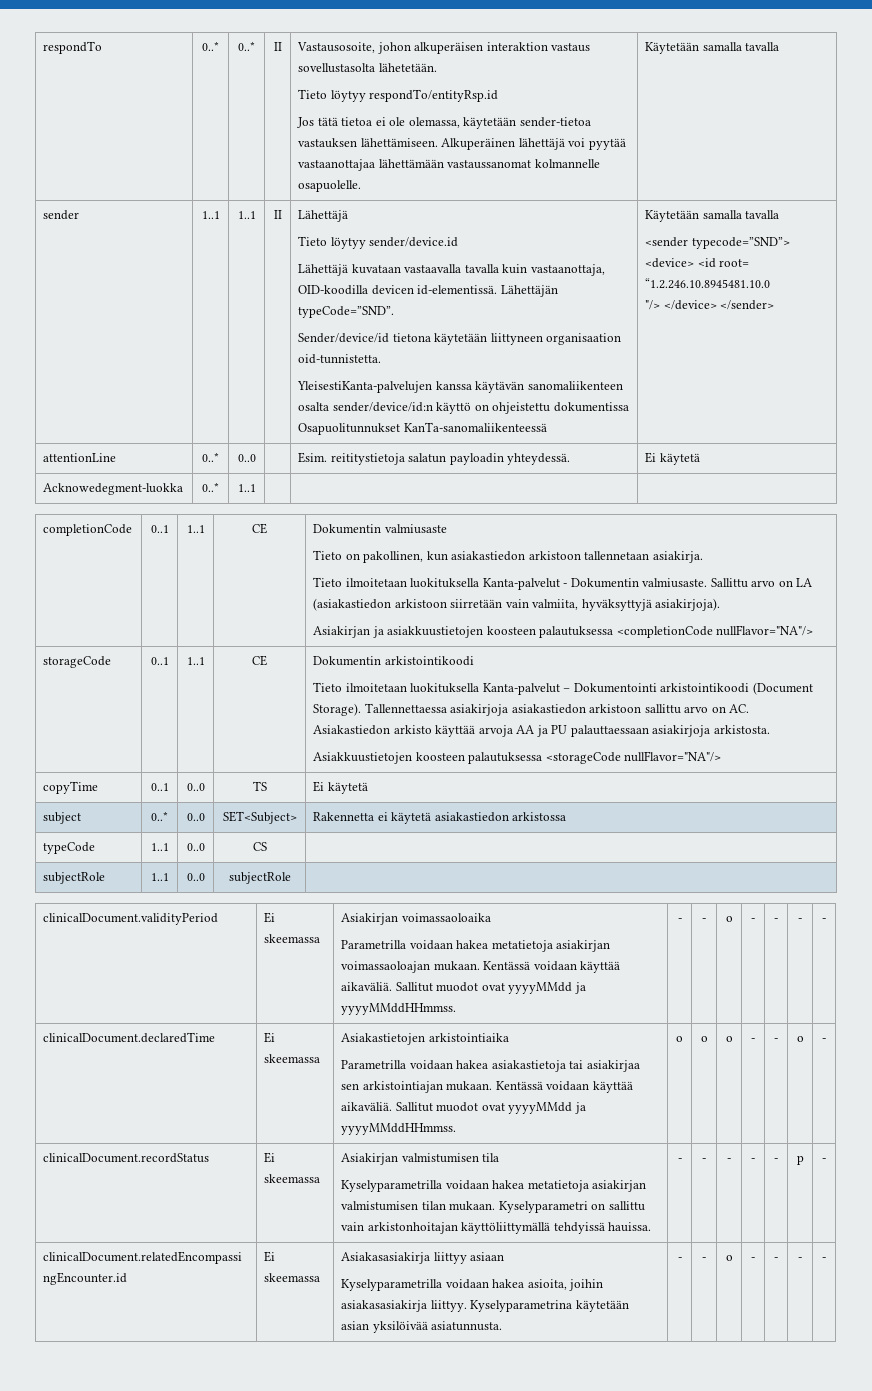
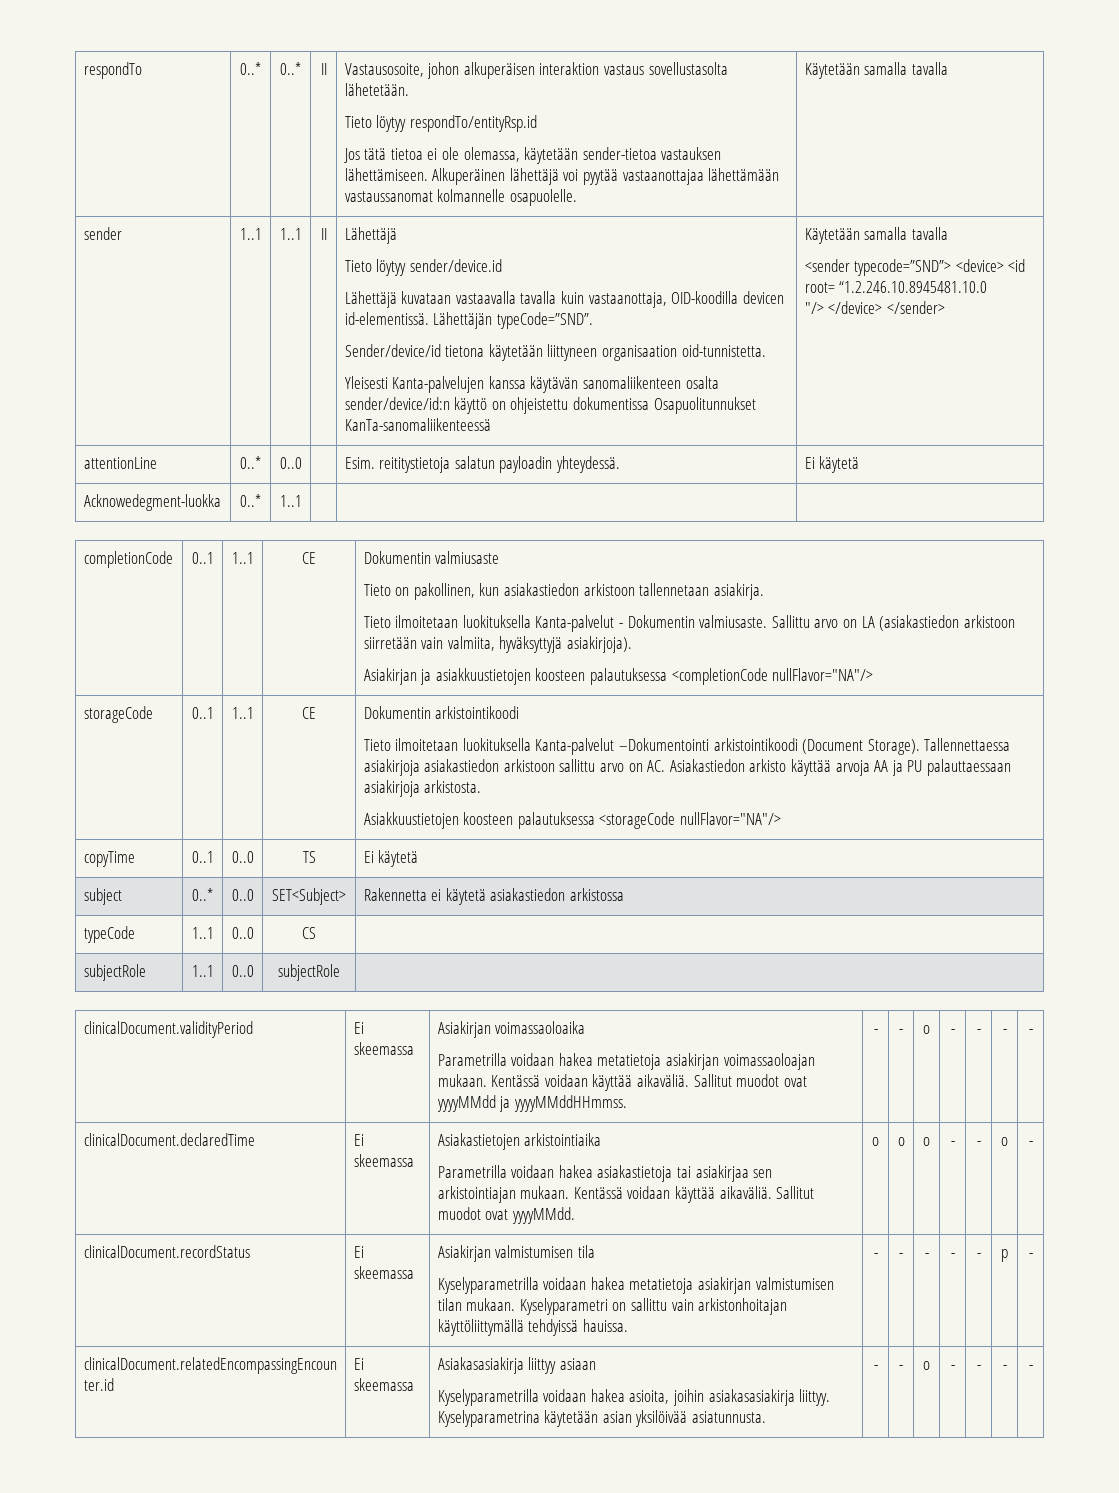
- YleisestiKanta-palvelujen kanssa käytävän sanomaliikenteen osalta sender/device/id:n käyttö on ohjeistettu dokumentissa Osapuolitunnukset KanTa-sanomaliikenteessä
+ Yleisesti Kanta-palvelujen kanssa käytävän sanomaliikenteen osalta sender/device/id:n käyttö on ohjeistettu dokumentissa Osapuolitunnukset KanTa-sanomaliikenteessä
  storageCode | 0..1 | 1..1 | CE | Dokumentin arkistointikoodi
- Tieto ilmoitetaan luokituksella Kanta-palvelut – Dokumentointi arkistointikoodi (Document Storage). Tallennettaessa asiakirjoja asiakastiedon arkistoon sallittu arvo on AC. Asiakastiedon arkisto käyttää arvoja AA ja PU palauttaessaan asiakirjoja arkistosta.
+ Tieto ilmoitetaan luokituksella Kanta-palvelut –Dokumentointi arkistointikoodi (Document Storage). Tallennettaessa asiakirjoja asiakastiedon arkistoon sallittu arvo on AC. Asiakastiedon arkisto käyttää arvoja AA ja PU palauttaessaan asiakirjoja arkistosta.
  clinicalDocument.declaredTime | Ei skeemassa | Asiakastietojen arkistointiaika
- Parametrilla voidaan hakea asiakastietoja tai asiakirjaa sen arkistointiajan mukaan. Kentässä voidaan käyttää aikaväliä. Sallitut muodot ovat yyyyMMdd ja yyyyMMddHHmmss. | o | o | o | - | - | o | -
+ Parametrilla voidaan hakea asiakastietoja tai asiakirjaa sen arkistointiajan mukaan. Kentässä voidaan käyttää aikaväliä. Sallitut muodot ovat yyyyMMdd. | o | o | o | - | - | o | -

